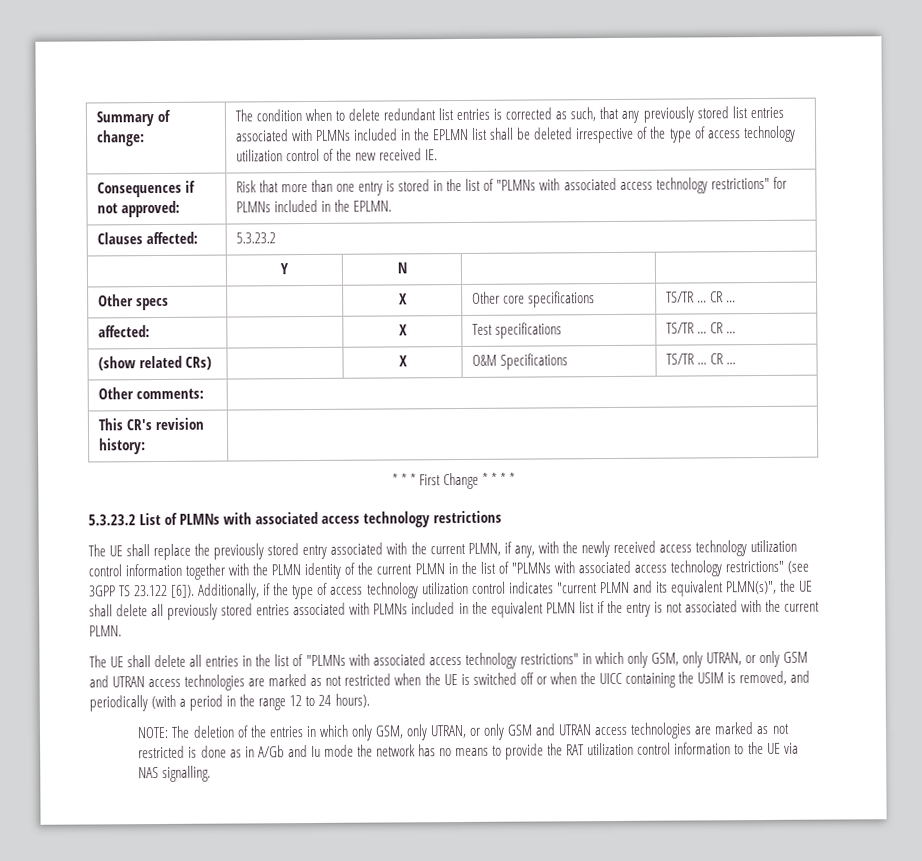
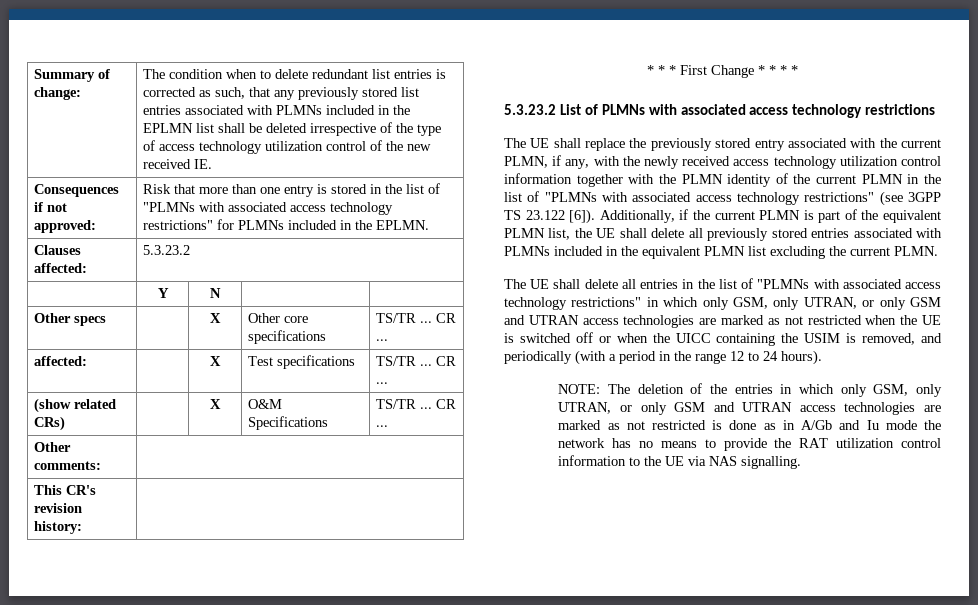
- Additionally, if the type of access technology utilization control indicates "current PLMN and its equivalent PLMN(s)", the UE shall delete all previously stored entries associated with PLMNs included in the equivalent PLMN list if the entry is not associated with the current PLMN.
+ Additionally, if the current PLMN is part of the equivalent PLMN list, the UE shall delete all previously stored entries associated with PLMNs included in the equivalent PLMN list excluding the current PLMN.

